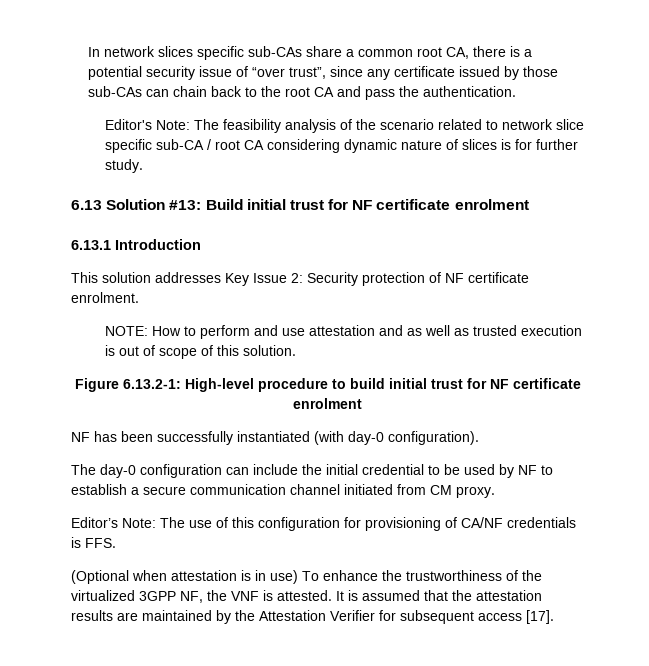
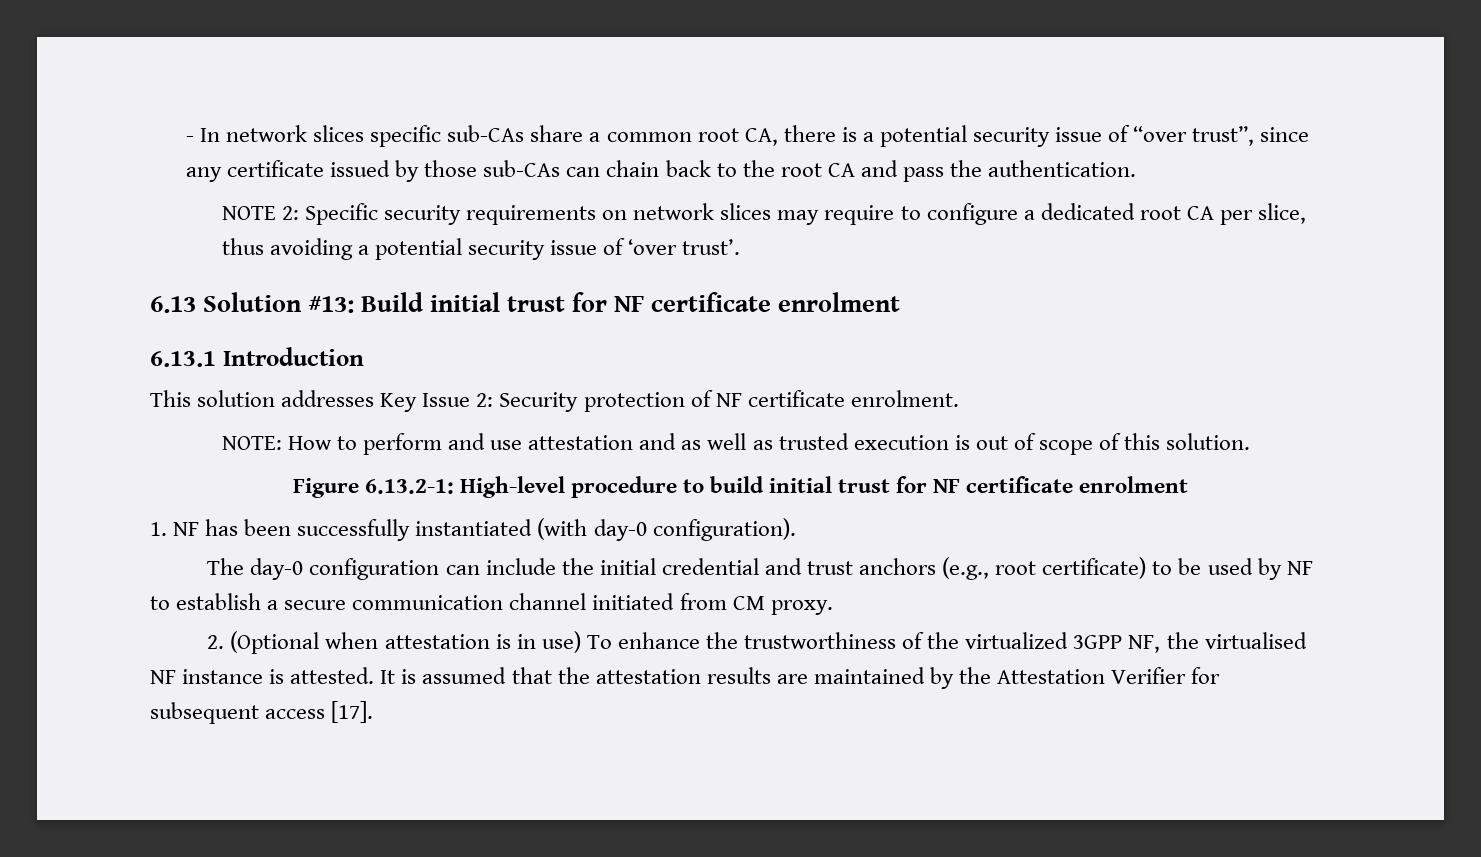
- In network slices specific sub-CAs share a common root CA, there is a potential security issue of “over trust”, since any certificate issued by those sub-CAs can chain back to the root CA and pass the authentication.
+ - In network slices specific sub-CAs share a common root CA, there is a potential security issue of “over trust”, since any certificate issued by those sub-CAs can chain back to the root CA and pass the authentication.
- Editor's Note: The feasibility analysis of the scenario related to network slice specific sub-CA / root CA considering dynamic nature of slices is for further study.
+ NOTE 2: Specific security requirements on network slices may require to configure a dedicated root CA per slice, thus avoiding a potential security issue of ‘over trust’.
- NF has been successfully instantiated (with day-0 configuration).
+ 1. NF has been successfully instantiated (with day-0 configuration).
- The day-0 configuration can include the initial credential to be used by NF to establish a secure communication channel initiated from CM proxy.
+ The day-0 configuration can include the initial credential and trust anchors (e.g., root certificate) to be used by NF to establish a secure communication channel initiated from CM proxy.
- Editor’s Note: The use of this configuration for provisioning of CA/NF credentials is FFS.
- (Optional when attestation is in use) To enhance the trustworthiness of the virtualized 3GPP NF, the VNF is attested.
+ 2. (Optional when attestation is in use) To enhance the trustworthiness of the virtualized 3GPP NF, the virtualised NF instance is attested.

